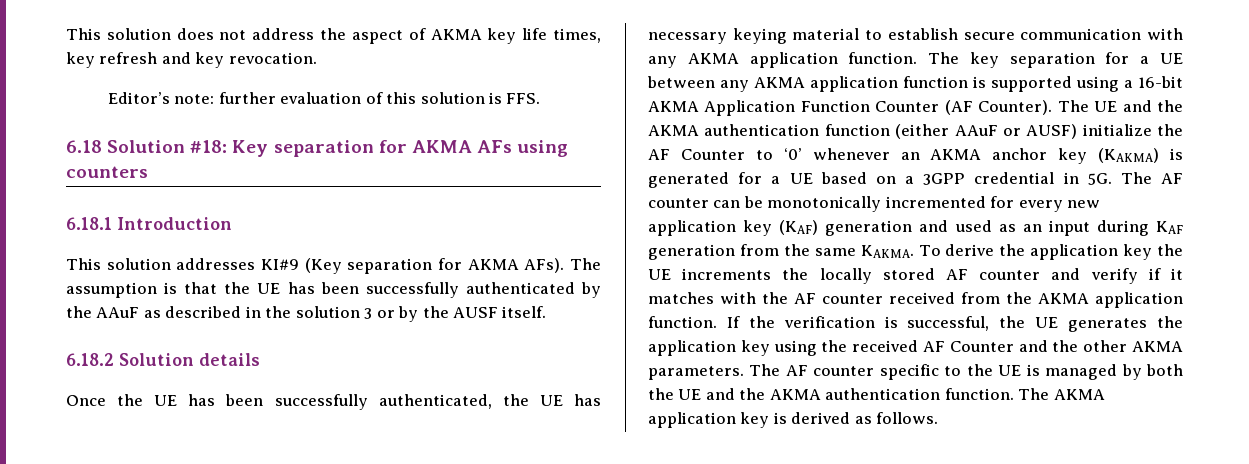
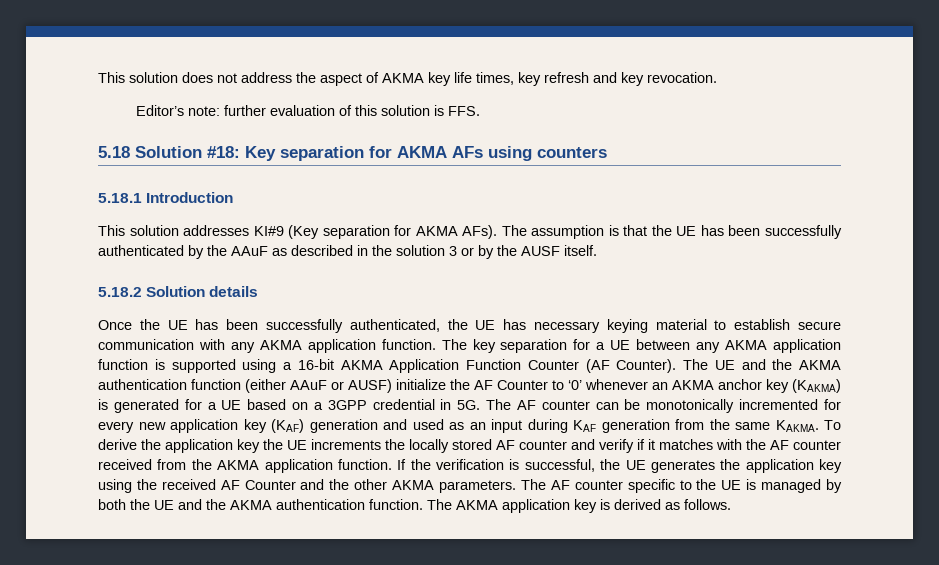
- 6.18 Solution #18: Key separation for AKMA AFs using counters
+ 5.18 Solution #18: Key separation for AKMA AFs using counters
- 6.18.1 Introduction
+ 5.18.1 Introduction
- 6.18.2 Solution details
+ 5.18.2 Solution details

